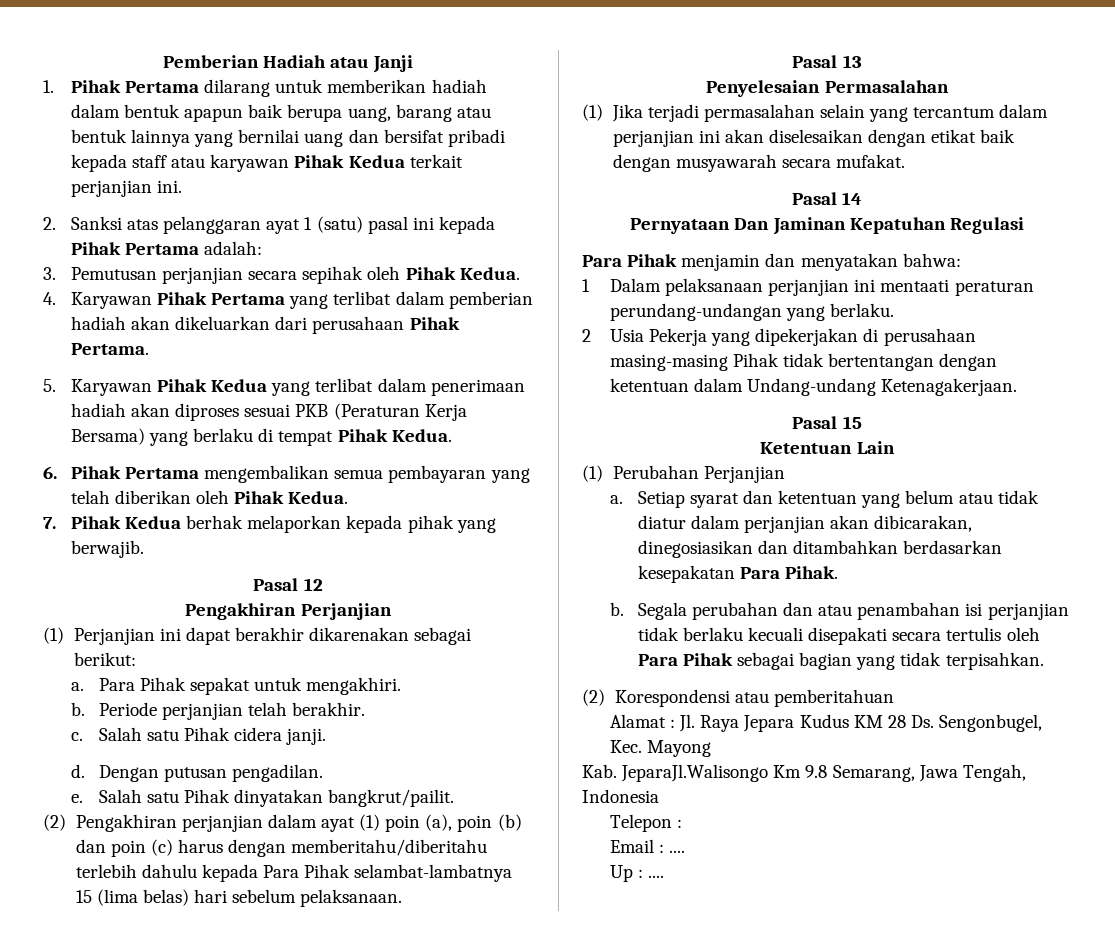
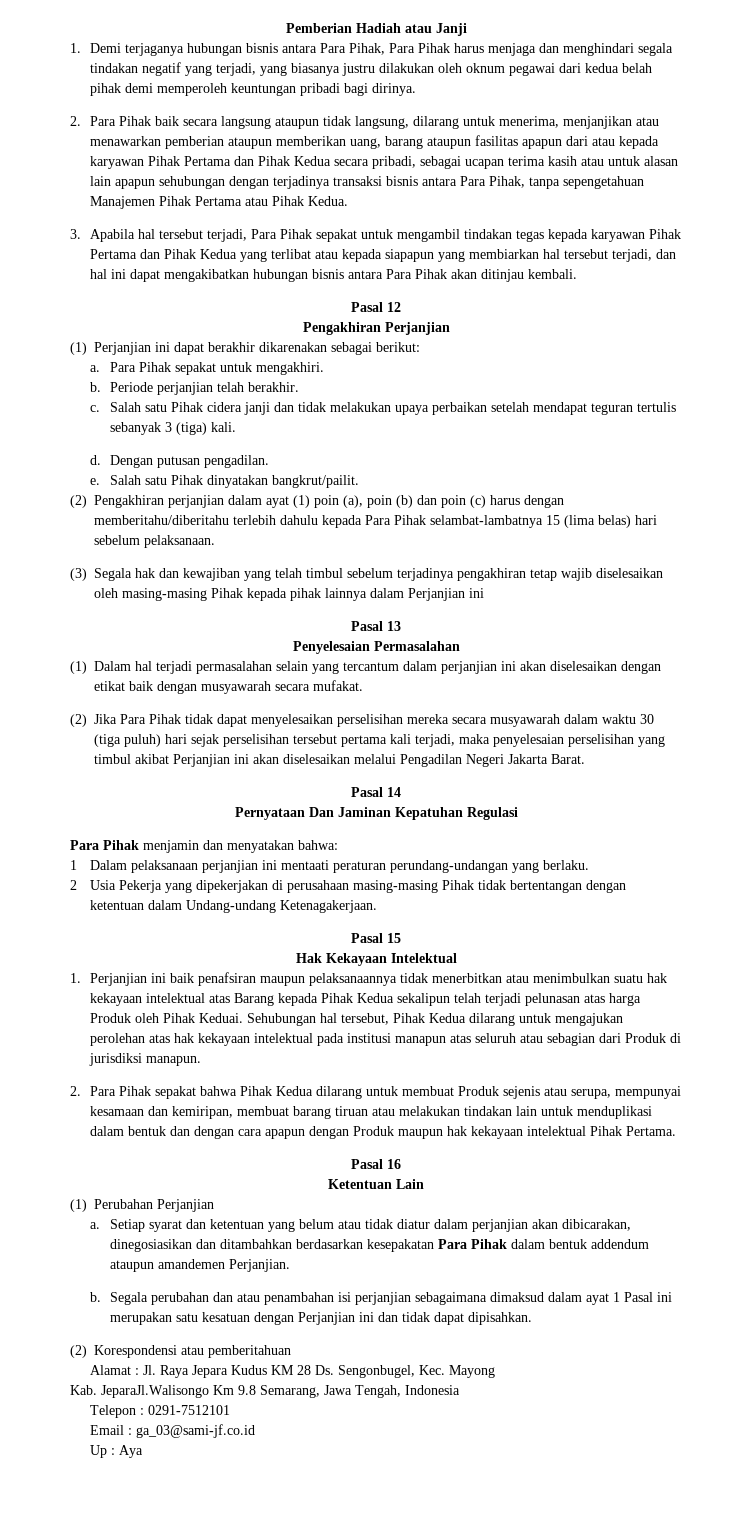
- 1. Pihak Pertama dilarang untuk memberikan hadiah dalam bentuk apapun baik berupa uang, barang atau bentuk lainnya yang bernilai uang dan bersifat pribadi kepada staff atau karyawan Pihak Kedua terkait perjanjian ini.
- 2. Sanksi atas pelanggaran ayat 1 (satu) pasal ini kepada Pihak Pertama adalah:
- 3. Pemutusan perjanjian secara sepihak oleh Pihak Kedua.
- 4. Karyawan Pihak Pertama yang terlibat dalam pemberian hadiah akan dikeluarkan dari perusahaan Pihak Pertama.
- 5. Karyawan Pihak Kedua yang terlibat dalam penerimaan hadiah akan diproses sesuai PKB (Peraturan Kerja Bersama) yang berlaku di tempat Pihak Kedua.
- 6. Pihak Pertama mengembalikan semua pembayaran yang telah diberikan oleh Pihak Kedua.
- 7. Pihak Kedua berhak melaporkan kepada pihak yang berwajib.
+ 1. Demi terjaganya hubungan bisnis antara Para Pihak, Para Pihak harus menjaga dan menghindari segala tindakan negatif yang terjadi, yang biasanya justru dilakukan oleh oknum pegawai dari kedua belah pihak demi memperoleh keuntungan pribadi bagi dirinya.
+ 2. Para Pihak baik secara langsung ataupun tidak langsung, dilarang untuk menerima, menjanjikan atau menawarkan pemberian ataupun memberikan uang, barang ataupun fasilitas apapun dari atau kepada karyawan Pihak Pertama dan Pihak Kedua secara pribadi, sebagai ucapan terima kasih atau untuk alasan lain apapun sehubungan dengan terjadinya transaksi bisnis antara Para Pihak, tanpa sepengetahuan Manajemen Pihak Pertama atau Pihak Kedua.
+ 3. Apabila hal tersebut terjadi, Para Pihak sepakat untuk mengambil tindakan tegas kepada karyawan Pihak Pertama dan Pihak Kedua yang terlibat atau kepada siapapun yang membiarkan hal tersebut terjadi, dan hal ini dapat mengakibatkan hubungan bisnis antara Para Pihak akan ditinjau kembali.
- Salah satu Pihak cidera janji.
+ Salah satu Pihak cidera janji dan tidak melakukan upaya perbaikan setelah mendapat teguran tertulis sebanyak 3 (tiga) kali.
+ (3) Segala hak dan kewajiban yang telah timbul sebelum terjadinya pengakhiran tetap wajib diselesaikan oleh masing-masing Pihak kepada pihak lainnya dalam Perjanjian ini
- (1) Jika terjadi permasalahan selain yang tercantum dalam perjanjian ini akan diselesaikan dengan etikat baik dengan musyawarah secara mufakat.
+ (1) Dalam hal terjadi permasalahan selain yang tercantum dalam perjanjian ini akan diselesaikan dengan etikat baik dengan musyawarah secara mufakat.
+ (2) Jika Para Pihak tidak dapat menyelesaikan perselisihan mereka secara musyawarah dalam waktu 30 (tiga puluh) hari sejak perselisihan tersebut pertama kali terjadi, maka penyelesaian perselisihan yang timbul akibat Perjanjian ini akan diselesaikan melalui Pengadilan Negeri Jakarta Barat.
+ Hak Kekayaan Intelektual
+ 1. Perjanjian ini baik penafsiran maupun pelaksanaannya tidak menerbitkan atau menimbulkan suatu hak kekayaan intelektual atas Barang kepada Pihak Kedua sekalipun telah terjadi pelunasan atas harga Produk oleh Pihak Keduai. Sehubungan hal tersebut, Pihak Kedua dilarang untuk mengajukan perolehan atas hak kekayaan intelektual pada institusi manapun atas seluruh atau sebagian dari Produk di jurisdiksi manapun.
+ 2. Para Pihak sepakat bahwa Pihak Kedua dilarang untuk membuat Produk sejenis atau serupa, mempunyai kesamaan dan kemiripan, membuat barang tiruan atau melakukan tindakan lain untuk menduplikasi dalam bentuk dan dengan cara apapun dengan Produk maupun hak kekayaan intelektual Pihak Pertama.
+ Pasal 16
- Setiap syarat dan ketentuan yang belum atau tidak diatur dalam perjanjian akan dibicarakan, dinegosiasikan dan ditambahkan berdasarkan kesepakatan Para Pihak.
+ Setiap syarat dan ketentuan yang belum atau tidak diatur dalam perjanjian akan dibicarakan, dinegosiasikan dan ditambahkan berdasarkan kesepakatan Para Pihak dalam bentuk addendum ataupun amandemen Perjanjian.
- Segala perubahan dan atau penambahan isi perjanjian tidak berlaku kecuali disepakati secara tertulis oleh Para Pihak sebagai bagian yang tidak terpisahkan.
+ Segala perubahan dan atau penambahan isi perjanjian sebagaimana dimaksud dalam ayat 1 Pasal ini merupakan satu kesatuan dengan Perjanjian ini dan tidak dapat dipisahkan.
- Telepon :
+ Telepon : 0291-7512101
- Email : ....
+ Email : ga_03@sami-jf.co.id
- Up : ....
+ Up : Aya

